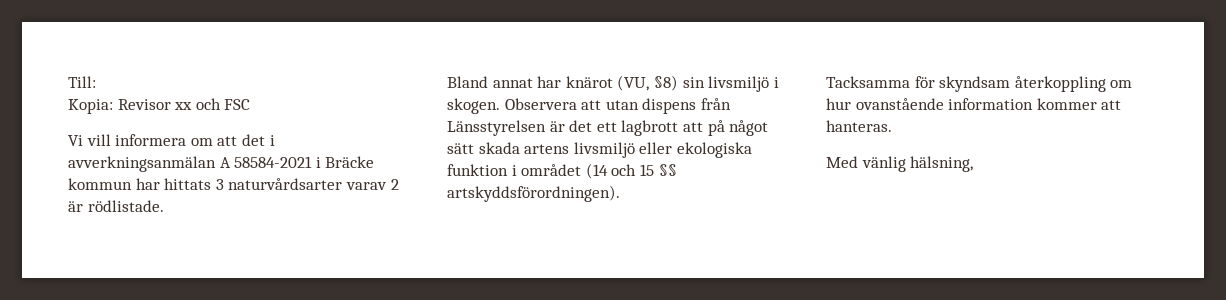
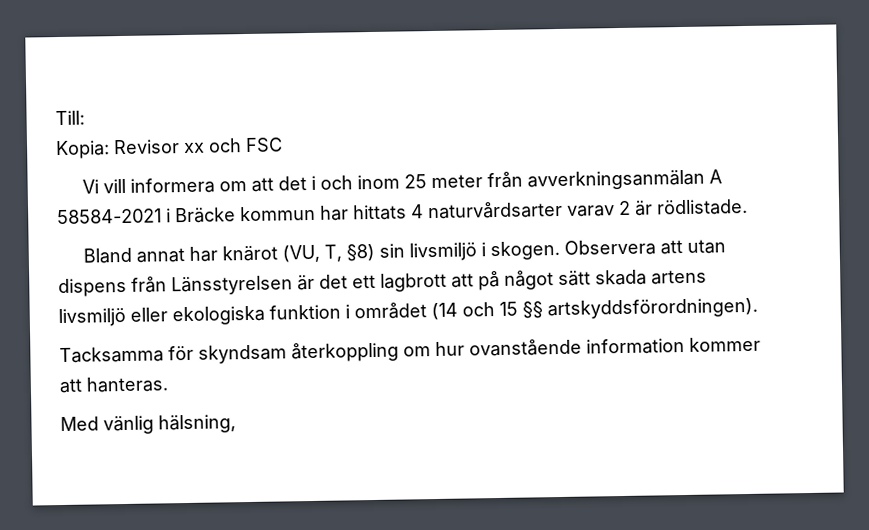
- Vi vill informera om att det i avverkningsanmälan A 58584-2021 i Bräcke kommun har hittats 3 naturvårdsarter varav 2 är rödlistade.
+ Vi vill informera om att det i och inom 25 meter från avverkningsanmälan A 58584-2021 i Bräcke kommun har hittats 4 naturvårdsarter varav 2 är rödlistade.
- Bland annat har knärot (VU, §8) sin livsmiljö i skogen.
+ Bland annat har knärot (VU, T, §8) sin livsmiljö i skogen.

